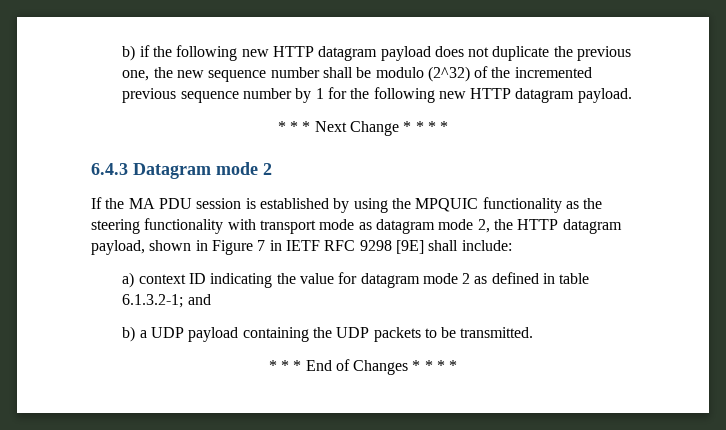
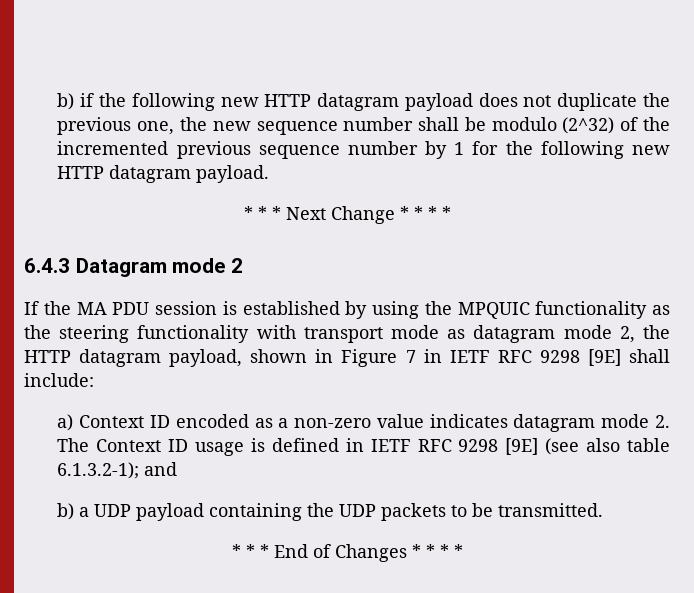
- a) context ID indicating the value for datagram mode 2 as defined in table 6.1.3.2-1; and
+ a) Context ID encoded as a non-zero value indicates datagram mode 2. The Context ID usage is defined in IETF RFC 9298 [9E] (see also table 6.1.3.2-1); and

